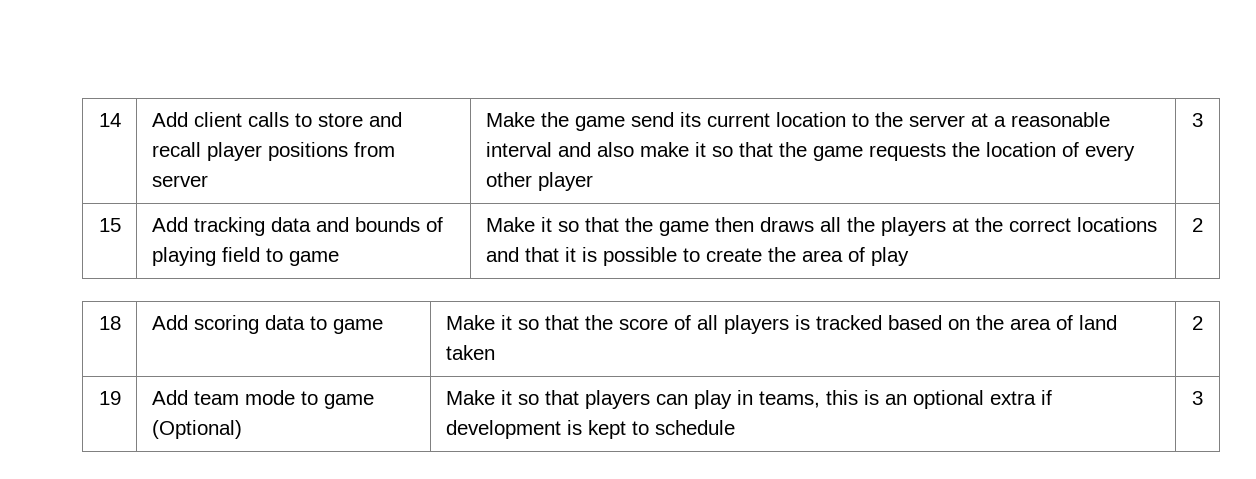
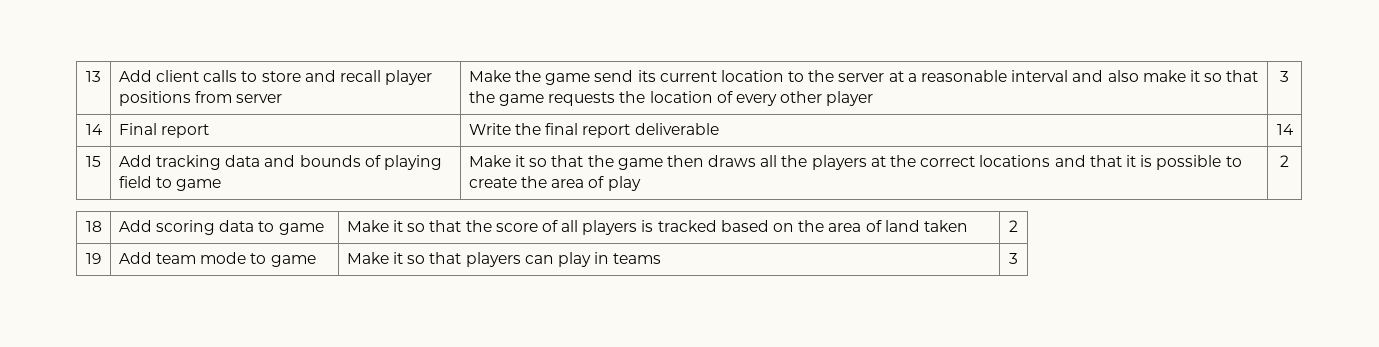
- 14
+ 13
+ 14 | Final report | Write the final report deliverable | 14
- 19 | Add team mode to game (Optional) | Make it so that players can play in teams, this is an optional extra if development is kept to schedule | 3
+ 19 | Add team mode to game | Make it so that players can play in teams | 3

